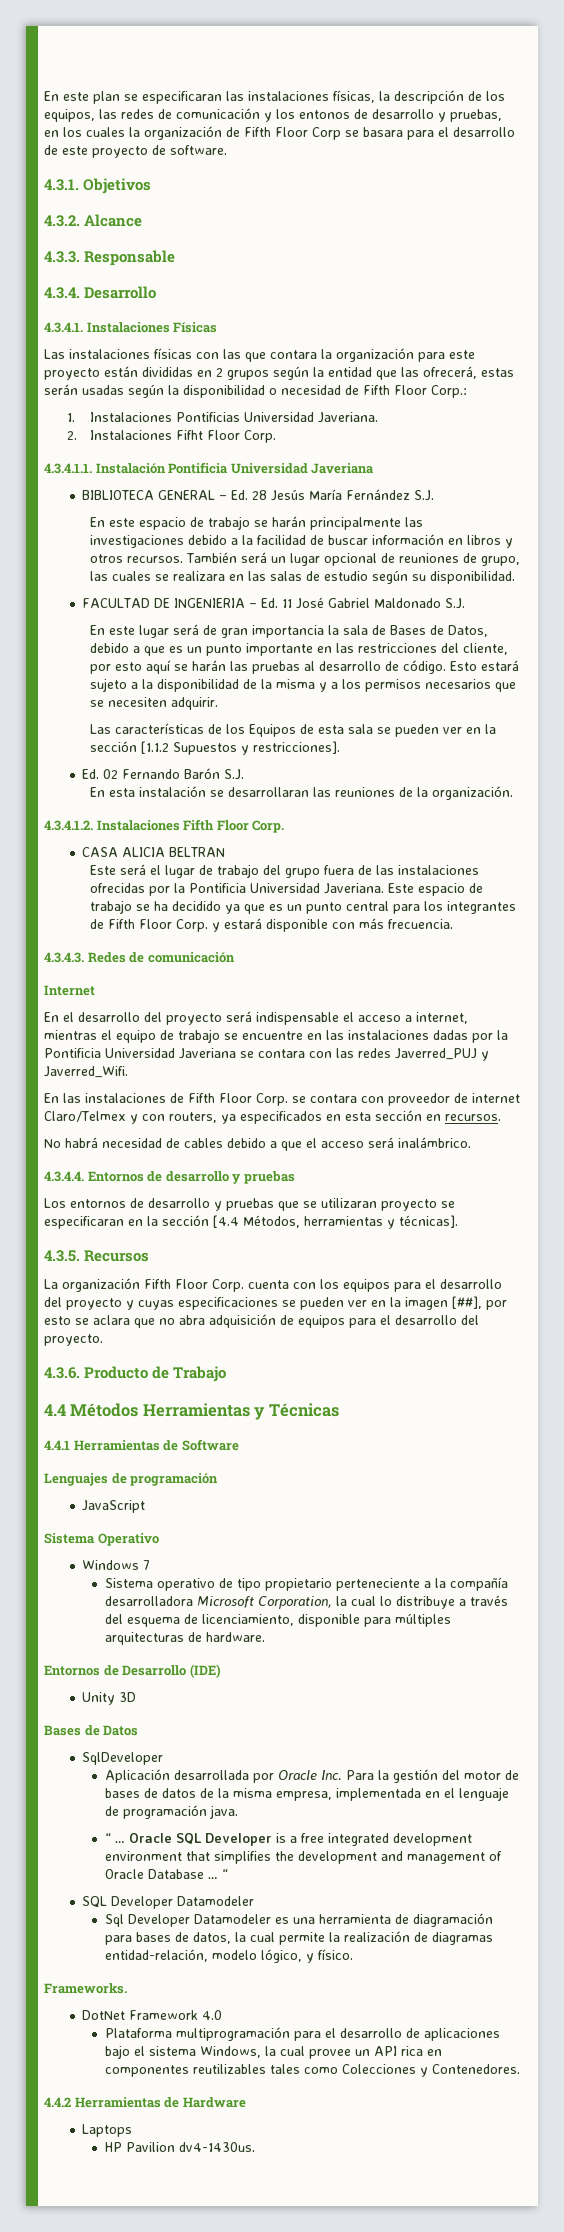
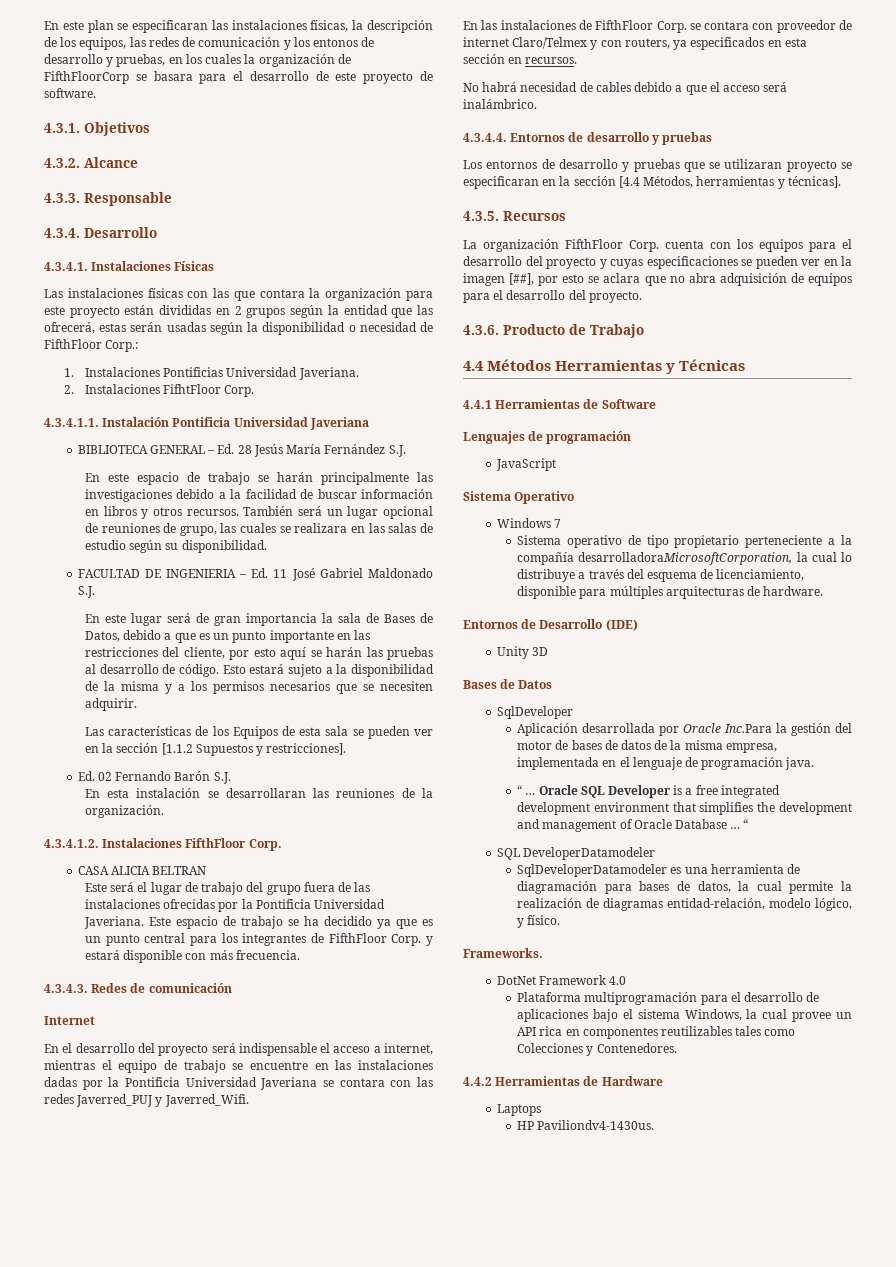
- En este plan se especificaran las instalaciones físicas, la descripción de los equipos, las redes de comunicación y los entonos de desarrollo y pruebas, en los cuales la organización de Fifth Floor Corp se basara para el desarrollo de este proyecto de software.
+ En este plan se especificaran las instalaciones físicas, la descripción de los equipos, las redes de comunicación y los entonos de desarrollo y pruebas, en los cuales la organización de FifthFloorCorp se basara para el desarrollo de este proyecto de software.
- Las instalaciones físicas con las que contara la organización para este proyecto están divididas en 2 grupos según la entidad que las ofrecerá, estas serán usadas según la disponibilidad o necesidad de Fifth Floor Corp.:
+ Las instalaciones físicas con las que contara la organización para este proyecto están divididas en 2 grupos según la entidad que las ofrecerá, estas serán usadas según la disponibilidad o necesidad de FifthFloor Corp.:
- 2. Instalaciones Fifht Floor Corp.
+ 2. Instalaciones FifhtFloor Corp.
- 4.3.4.1.2. Instalaciones Fifth Floor Corp.
+ 4.3.4.1.2. Instalaciones FifthFloor Corp.
- Este espacio de trabajo se ha decidido ya que es un punto central para los integrantes de Fifth Floor Corp. y estará disponible con más frecuencia.
+ Este espacio de trabajo se ha decidido ya que es un punto central para los integrantes de FifthFloor Corp. y estará disponible con más frecuencia.
- En las instalaciones de Fifth Floor Corp. se contara con proveedor de internet Claro/Telmex y con routers, ya especificados en esta sección en recursos.
+ En las instalaciones de FifthFloor Corp. se contara con proveedor de internet Claro/Telmex y con routers, ya especificados en esta sección en recursos.
- La organización Fifth Floor Corp. cuenta con los equipos para el desarrollo del proyecto y cuyas especificaciones se pueden ver en la imagen [##], por esto se aclara que no abra adquisición de equipos para el desarrollo del proyecto.
+ La organización FifthFloor Corp. cuenta con los equipos para el desarrollo del proyecto y cuyas especificaciones se pueden ver en la imagen [##], por esto se aclara que no abra adquisición de equipos para el desarrollo del proyecto.
- Sistema operativo de tipo propietario perteneciente a la compañía desarrolladora Microsoft Corporation, la cual lo distribuye a través del esquema de licenciamiento, disponible para múltiples arquitecturas de hardware.
+ Sistema operativo de tipo propietario perteneciente a la compañía desarrolladoraMicrosoftCorporation, la cual lo distribuye a través del esquema de licenciamiento, disponible para múltiples arquitecturas de hardware.
- Aplicación desarrollada por Oracle Inc. Para la gestión del motor de bases de datos de la misma empresa, implementada en el lenguaje de programación java.
+ Aplicación desarrollada por Oracle Inc.Para la gestión del motor de bases de datos de la misma empresa, implementada en el lenguaje de programación java.
- SQL Developer Datamodeler
- Sql Developer Datamodeler es una herramienta de diagramación para bases de datos, la cual permite la realización de diagramas entidad-relación, modelo lógico, y físico.
+ SQL DeveloperDatamodeler
+ SqlDeveloperDatamodeler es una herramienta de diagramación para bases de datos, la cual permite la realización de diagramas entidad-relación, modelo lógico, y físico.
- HP Pavilion dv4-1430us.
+ HP Paviliondv4-1430us.

